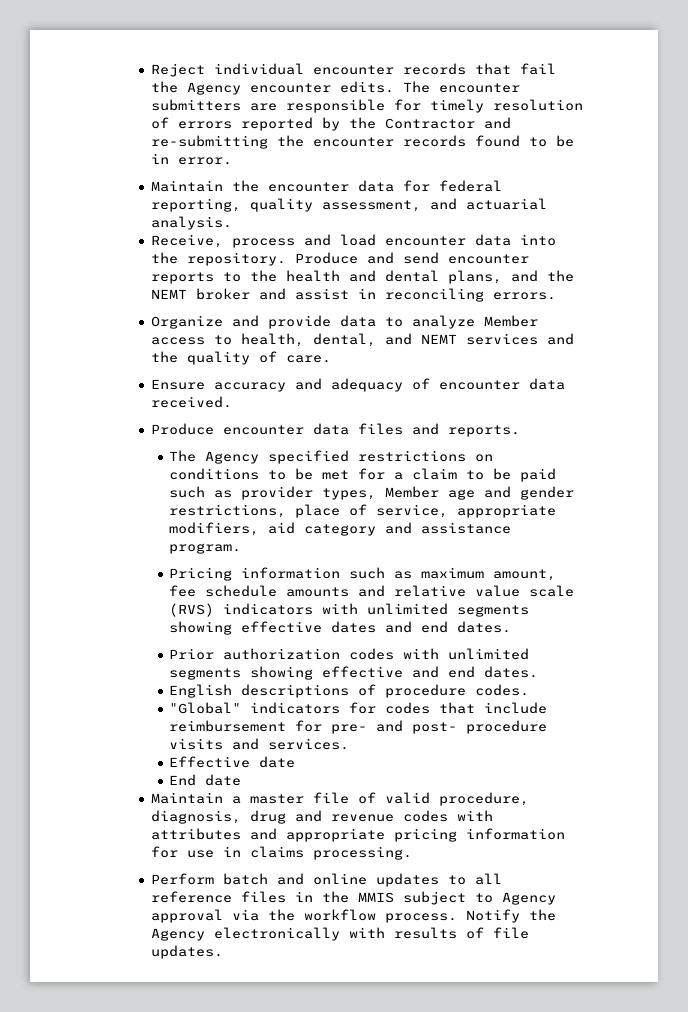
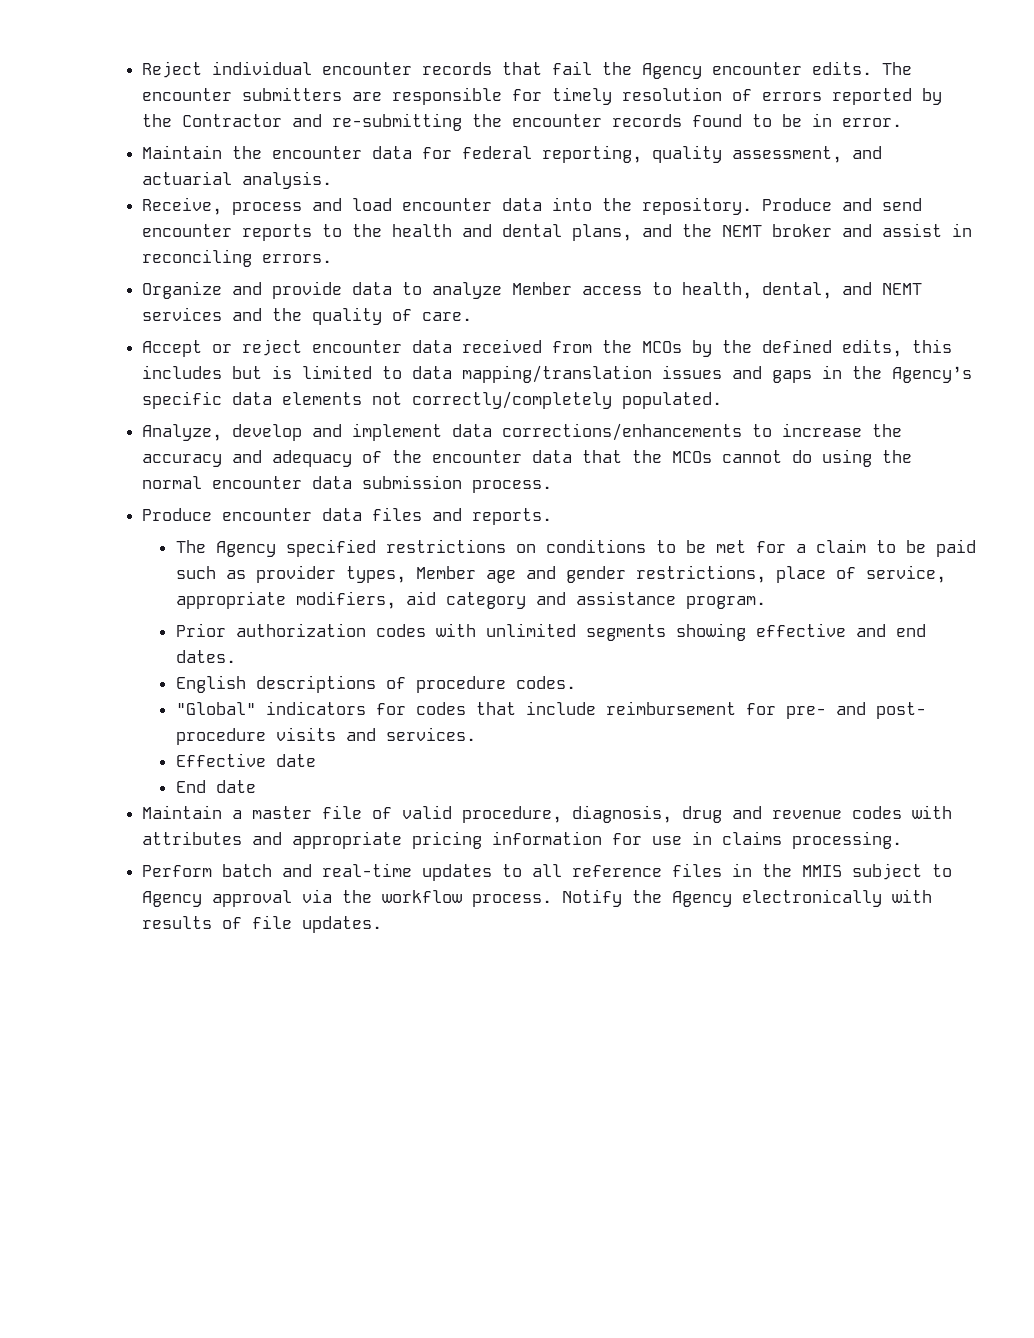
- Ensure accuracy and adequacy of encounter data received.
+ Accept or reject encounter data received from the MCOs by the defined edits, this includes but is limited to data mapping/translation issues and gaps in the Agency’s specific data elements not correctly/completely populated.
+ Analyze, develop and implement data corrections/enhancements to increase the accuracy and adequacy of the encounter data that the MCOs cannot do using the normal encounter data submission process.
- Pricing information such as maximum amount, fee schedule amounts and relative value scale (RVS) indicators with unlimited segments showing effective dates and end dates.
- Perform batch and online updates to all reference files in the MMIS subject to Agency approval via the workflow process.
+ Perform batch and real-time updates to all reference files in the MMIS subject to Agency approval via the workflow process.

